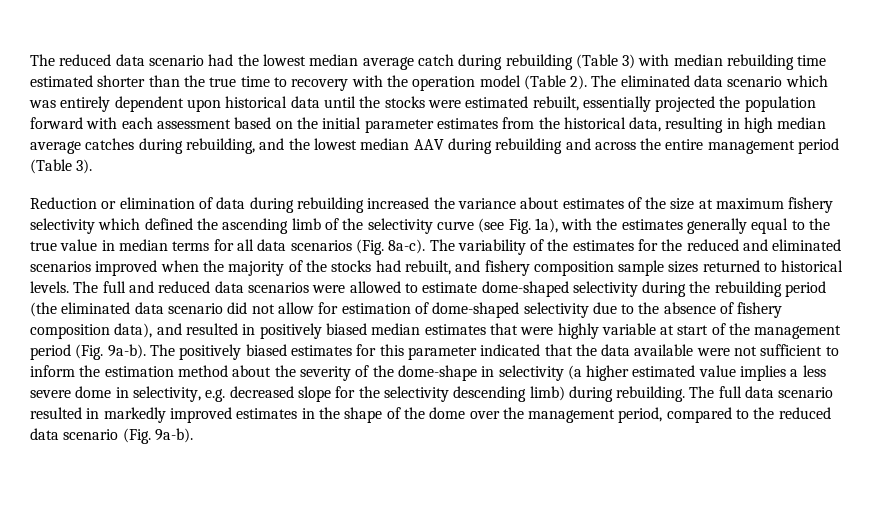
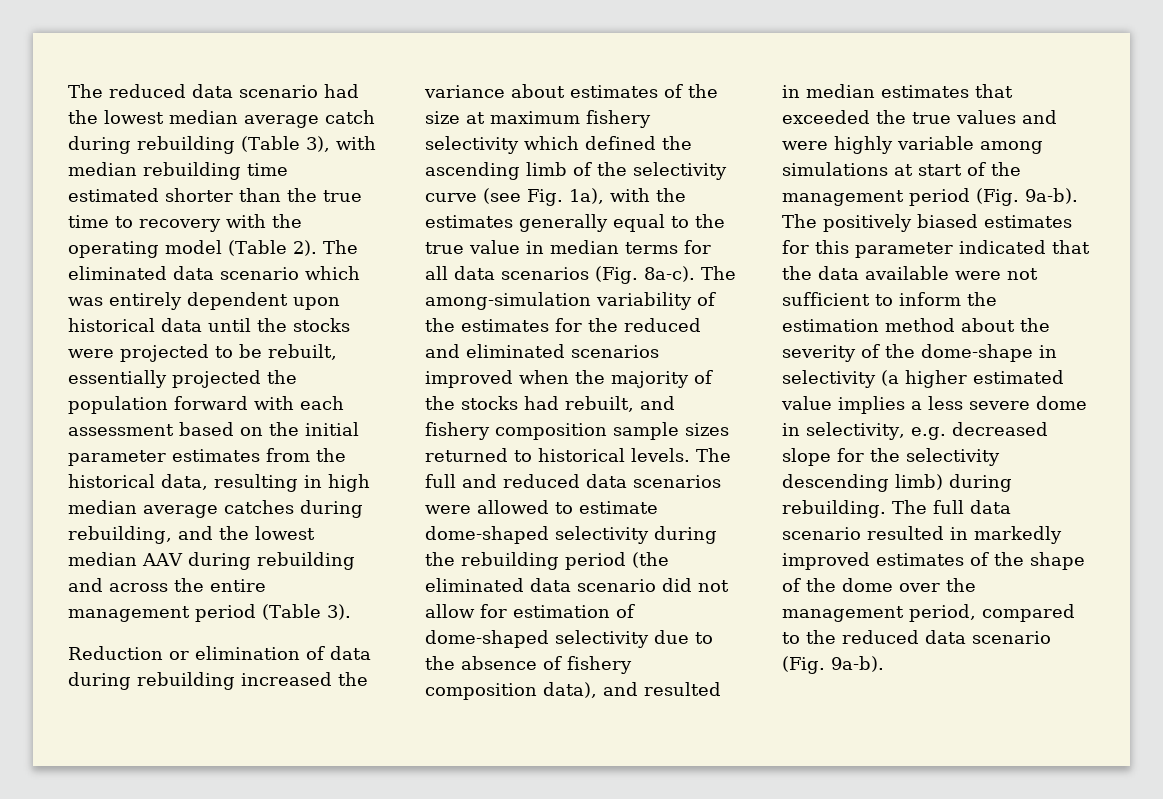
- The reduced data scenario had the lowest median average catch during rebuilding (Table 3) with median rebuilding time estimated shorter than the true time to recovery with the operation model (Table 2).
+ The reduced data scenario had the lowest median average catch during rebuilding (Table 3), with median rebuilding time estimated shorter than the true time to recovery with the operating model (Table 2).
- The eliminated data scenario which was entirely dependent upon historical data until the stocks were estimated rebuilt, essentially projected the population forward with each assessment based on the initial parameter estimates from the historical data, resulting in high median average catches during rebuilding, and the lowest median AAV during rebuilding and across the entire management period (Table 3).
+ The eliminated data scenario which was entirely dependent upon historical data until the stocks were projected to be rebuilt, essentially projected the population forward with each assessment based on the initial parameter estimates from the historical data, resulting in high median average catches during rebuilding, and the lowest median AAV during rebuilding and across the entire management period (Table 3).
- The variability of the estimates for the reduced and eliminated scenarios improved when the majority of the stocks had rebuilt, and fishery composition sample sizes returned to historical levels.
+ The among-simulation variability of the estimates for the reduced and eliminated scenarios improved when the majority of the stocks had rebuilt, and fishery composition sample sizes returned to historical levels.
- The full and reduced data scenarios were allowed to estimate dome-shaped selectivity during the rebuilding period (the eliminated data scenario did not allow for estimation of dome-shaped selectivity due to the absence of fishery composition data), and resulted in positively biased median estimates that were highly variable at start of the management period (Fig. 9a-b).
+ The full and reduced data scenarios were allowed to estimate dome-shaped selectivity during the rebuilding period (the eliminated data scenario did not allow for estimation of dome-shaped selectivity due to the absence of fishery composition data), and resulted in median estimates that exceeded the true values and were highly variable among simulations at start of the management period (Fig. 9a-b).
- The full data scenario resulted in markedly improved estimates in the shape of the dome over the management period, compared to the reduced data scenario (Fig. 9a-b).
+ The full data scenario resulted in markedly improved estimates of the shape of the dome over the management period, compared to the reduced data scenario (Fig. 9a-b).

